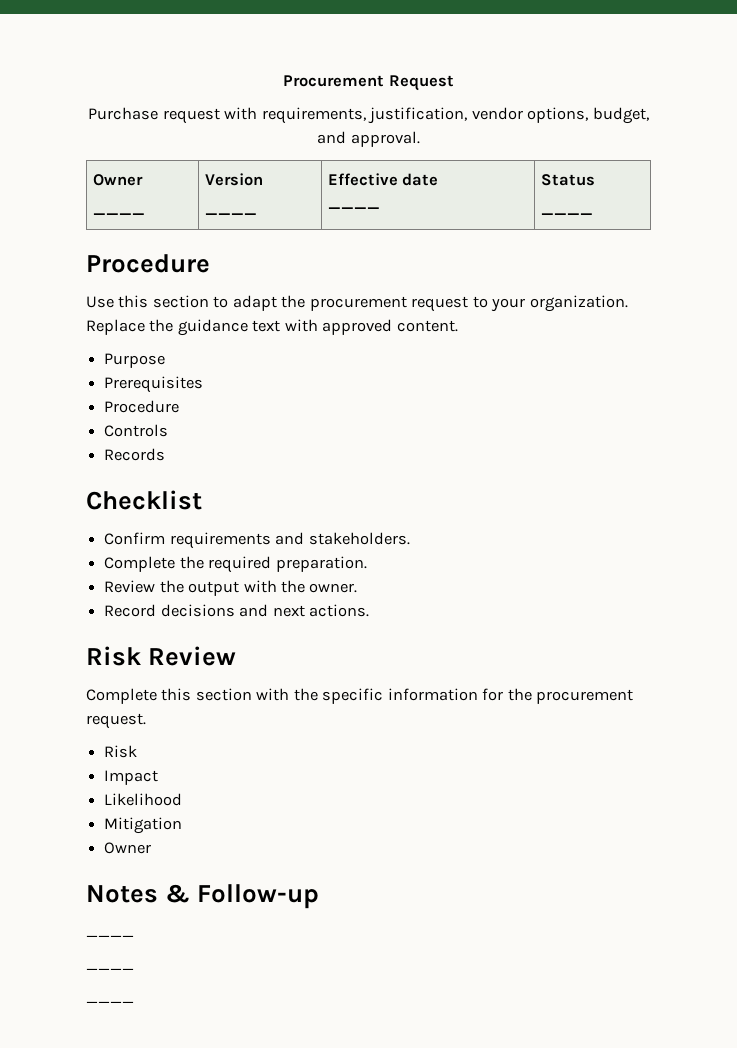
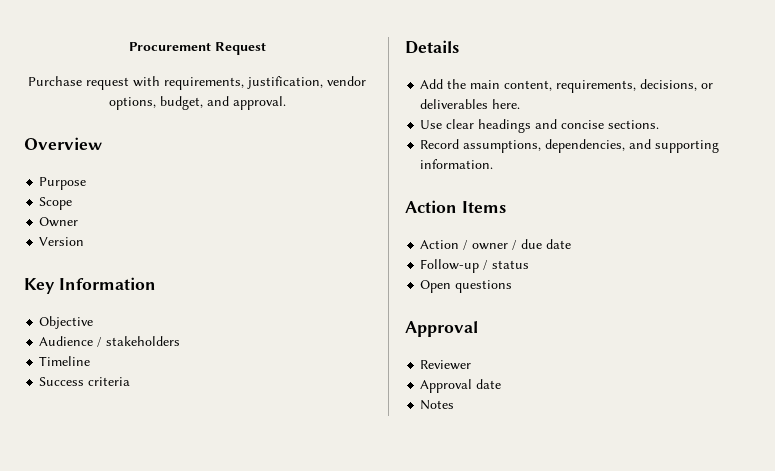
  Purchase request with requirements, justification, vendor options, budget, and approval.
+ Overview
+ Purpose
+ Scope
  Owner
- ____ | Version
- ____ | Effective date
- ____ | Status
- ____
- Procedure
- Use this section to adapt the procurement request to your organization. Replace the guidance text with approved content.
- Purpose
- Prerequisites
- Procedure
- Controls
- Records
- Checklist
- Confirm requirements and stakeholders.
- Complete the required preparation.
- Review the output with the owner.
- Record decisions and next actions.
- Risk Review
- Complete this section with the specific information for the procurement request.
- Risk
- Impact
- Likelihood
- Mitigation
- Owner
- Notes & Follow-up
- ____
- ____
- ____
+ Version
+ Key Information
+ Objective
+ Audience / stakeholders
+ Timeline
+ Success criteria
+ Details
+ Add the main content, requirements, decisions, or deliverables here.
+ Use clear headings and concise sections.
+ Record assumptions, dependencies, and supporting information.
+ Action Items
+ Action / owner / due date
+ Follow-up / status
+ Open questions
+ Approval
+ Reviewer
+ Approval date
+ Notes

